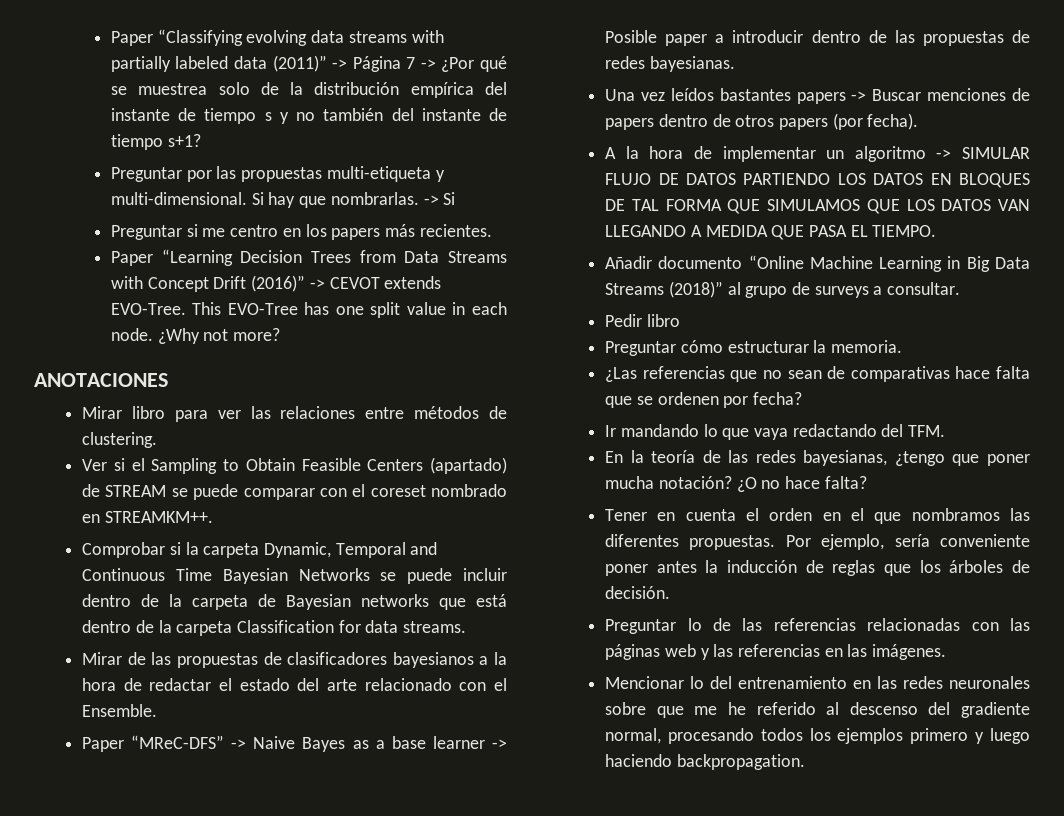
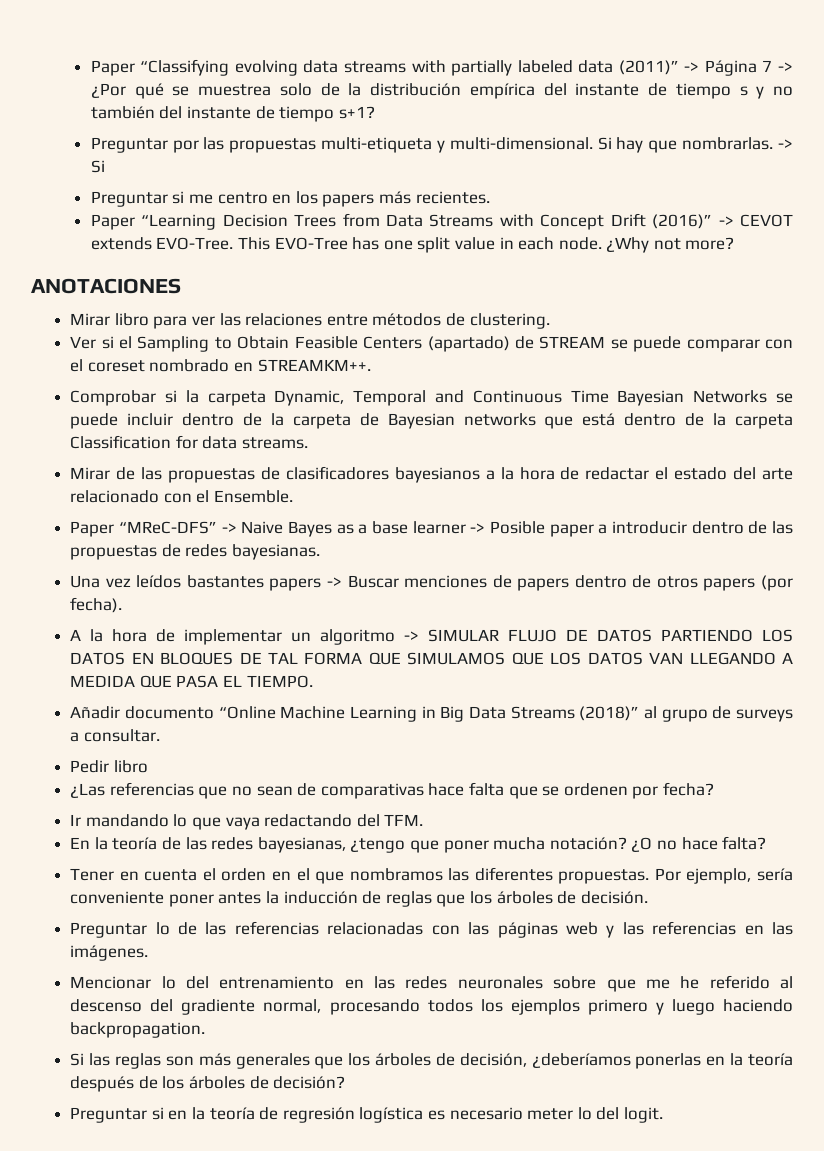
- Preguntar cómo estructurar la memoria.
+ Si las reglas son más generales que los árboles de decisión, ¿deberíamos ponerlas en la teoría después de los árboles de decisión?
+ Preguntar si en la teoría de regresión logística es necesario meter lo del logit.

